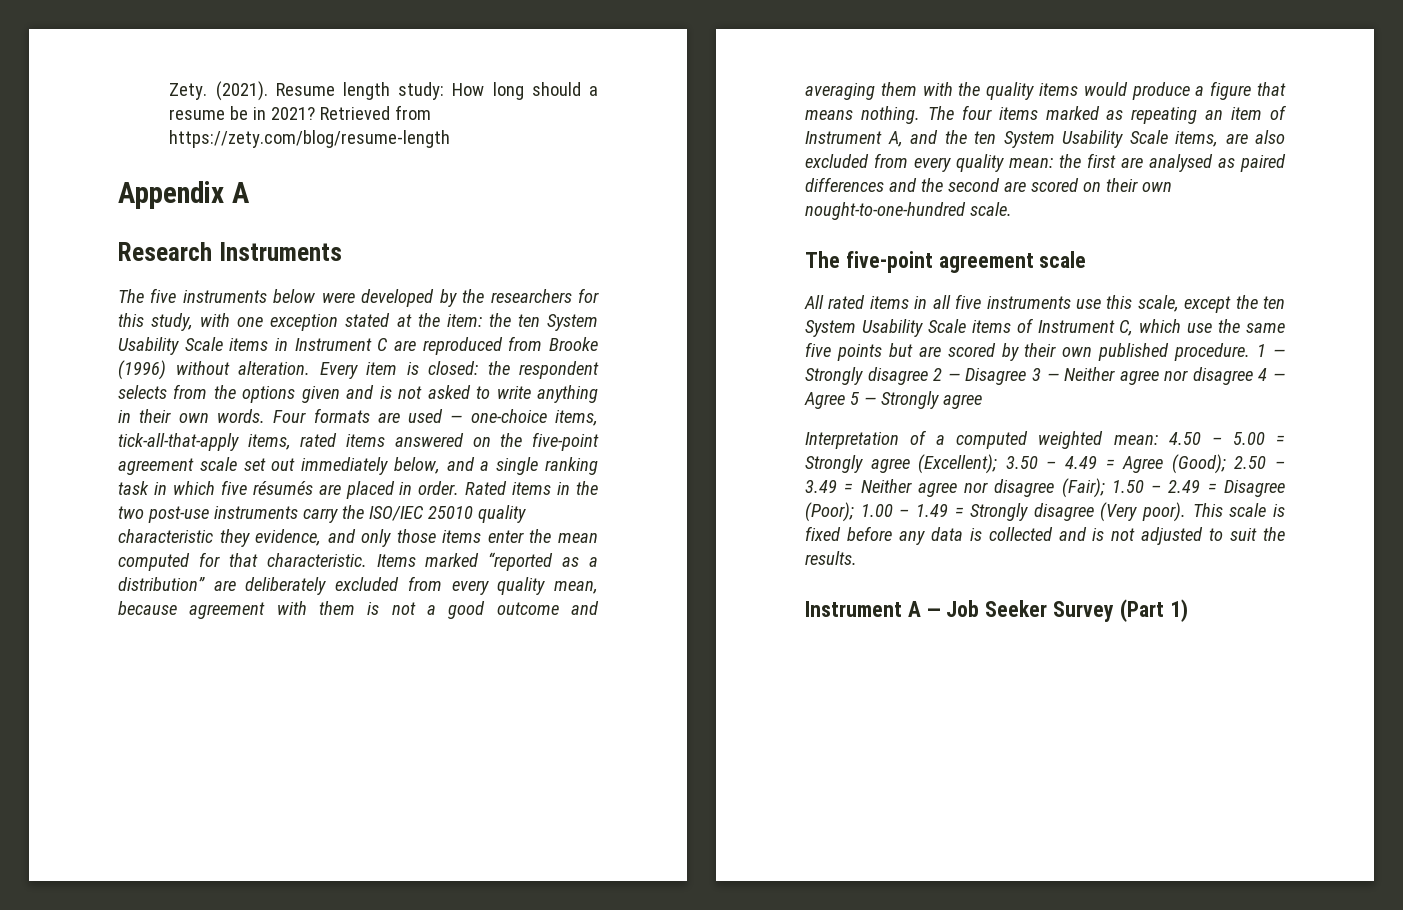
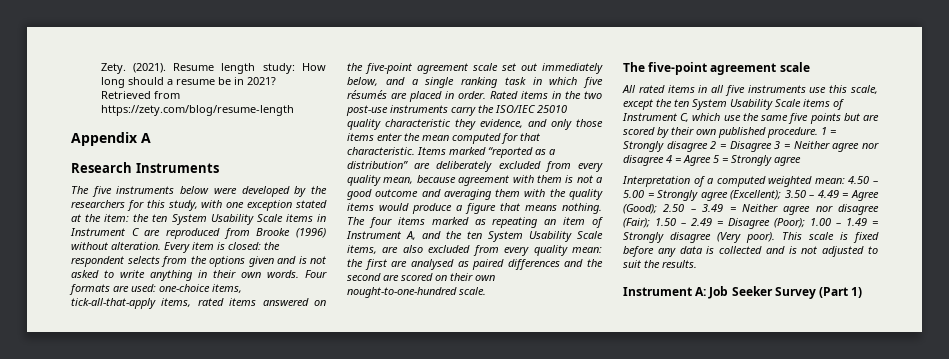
- Four formats are used — one-choice items, tick-all-that-apply items, rated items answered on the five-point agreement scale set out immediately below, and a single ranking task in which five résumés are placed in order.
+ Four formats are used: one-choice items, tick-all-that-apply items, rated items answered on the five-point agreement scale set out immediately below, and a single ranking task in which five résumés are placed in order.
- 1 — Strongly disagree 2 — Disagree 3 — Neither agree nor disagree 4 — Agree 5 — Strongly agree
+ 1 = Strongly disagree 2 = Disagree 3 = Neither agree nor disagree 4 = Agree 5 = Strongly agree
- Instrument A — Job Seeker Survey (Part 1)
+ Instrument A: Job Seeker Survey (Part 1)

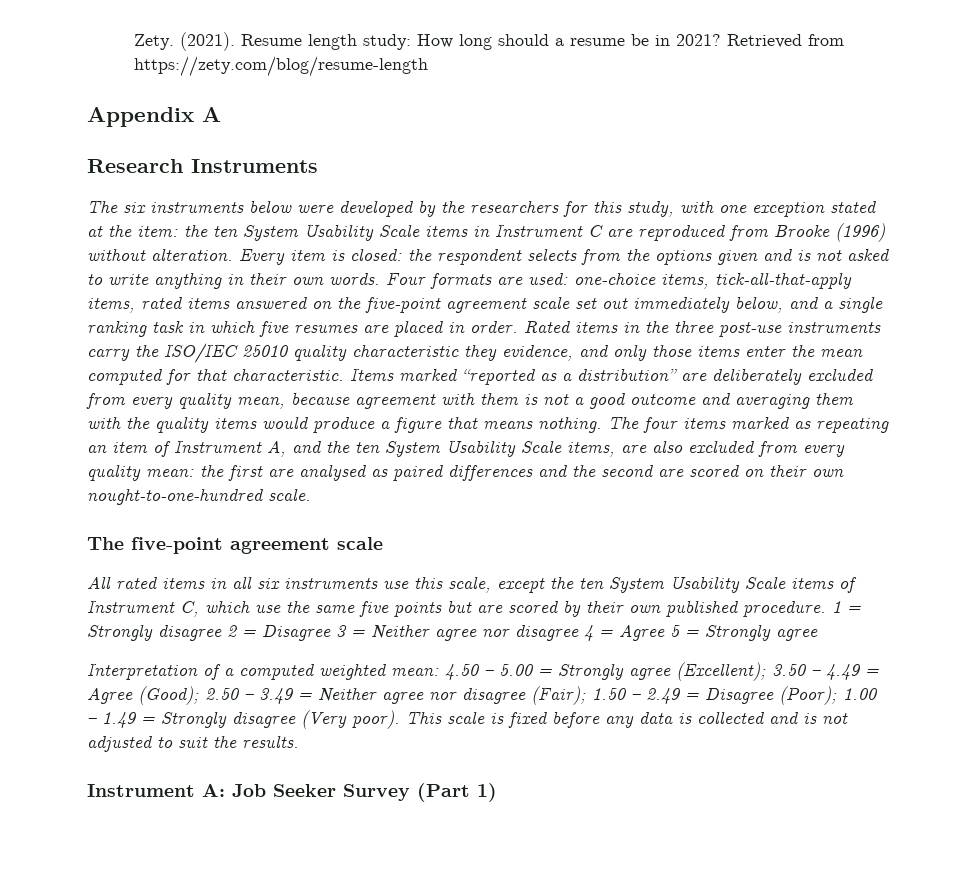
- The five instruments below were developed by the researchers for this study, with one exception stated at the item: the ten System Usability Scale items in Instrument C are reproduced from Brooke (1996) without alteration.
+ The six instruments below were developed by the researchers for this study, with one exception stated at the item: the ten System Usability Scale items in Instrument C are reproduced from Brooke (1996) without alteration.
- Four formats are used: one-choice items, tick-all-that-apply items, rated items answered on the five-point agreement scale set out immediately below, and a single ranking task in which five résumés are placed in order.
+ Four formats are used: one-choice items, tick-all-that-apply items, rated items answered on the five-point agreement scale set out immediately below, and a single ranking task in which five resumes are placed in order.
- Rated items in the two post-use instruments carry the ISO/IEC 25010 quality characteristic they evidence, and only those items enter the mean computed for that characteristic.
+ Rated items in the three post-use instruments carry the ISO/IEC 25010 quality characteristic they evidence, and only those items enter the mean computed for that characteristic.
- All rated items in all five instruments use this scale, except the ten System Usability Scale items of Instrument C, which use the same five points but are scored by their own published procedure.
+ All rated items in all six instruments use this scale, except the ten System Usability Scale items of Instrument C, which use the same five points but are scored by their own published procedure.

